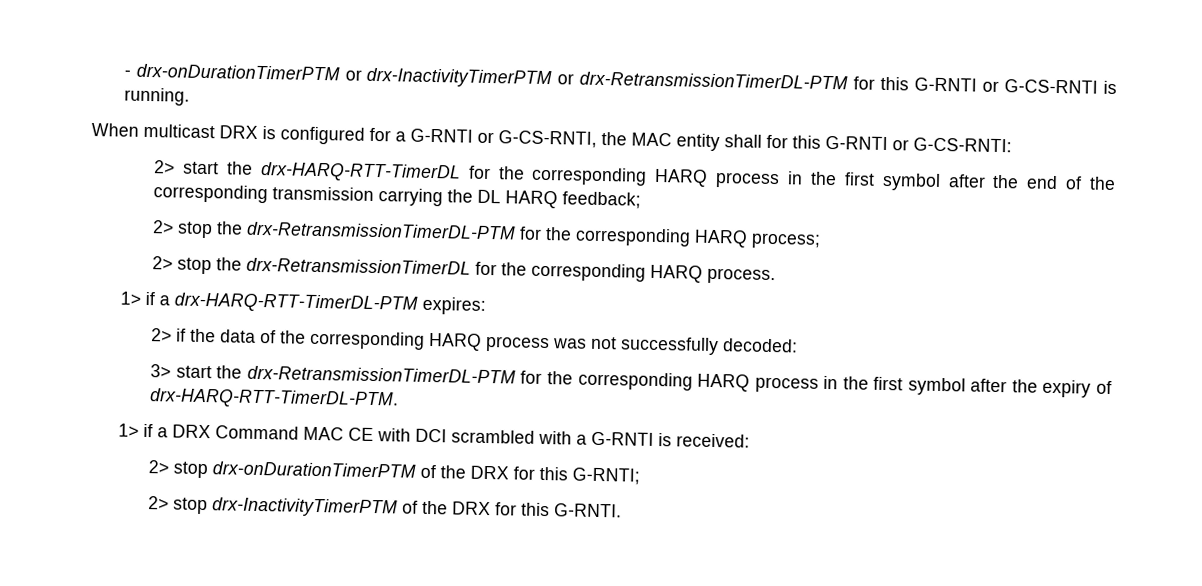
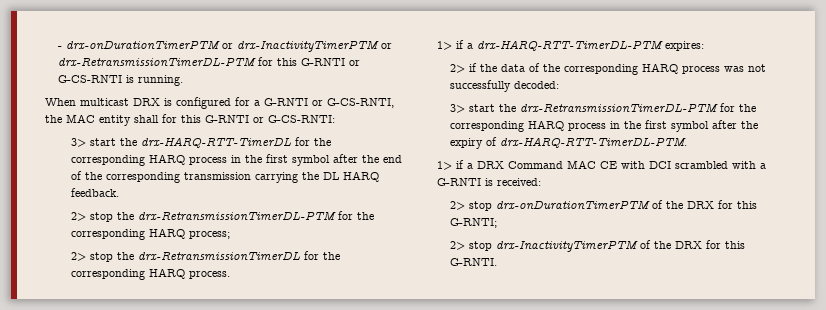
- 2> start the drx-HARQ-RTT-TimerDL for the corresponding HARQ process in the first symbol after the end of the corresponding transmission carrying the DL HARQ feedback;
+ 3> start the drx-HARQ-RTT-TimerDL for the corresponding HARQ process in the first symbol after the end of the corresponding transmission carrying the DL HARQ feedback.

